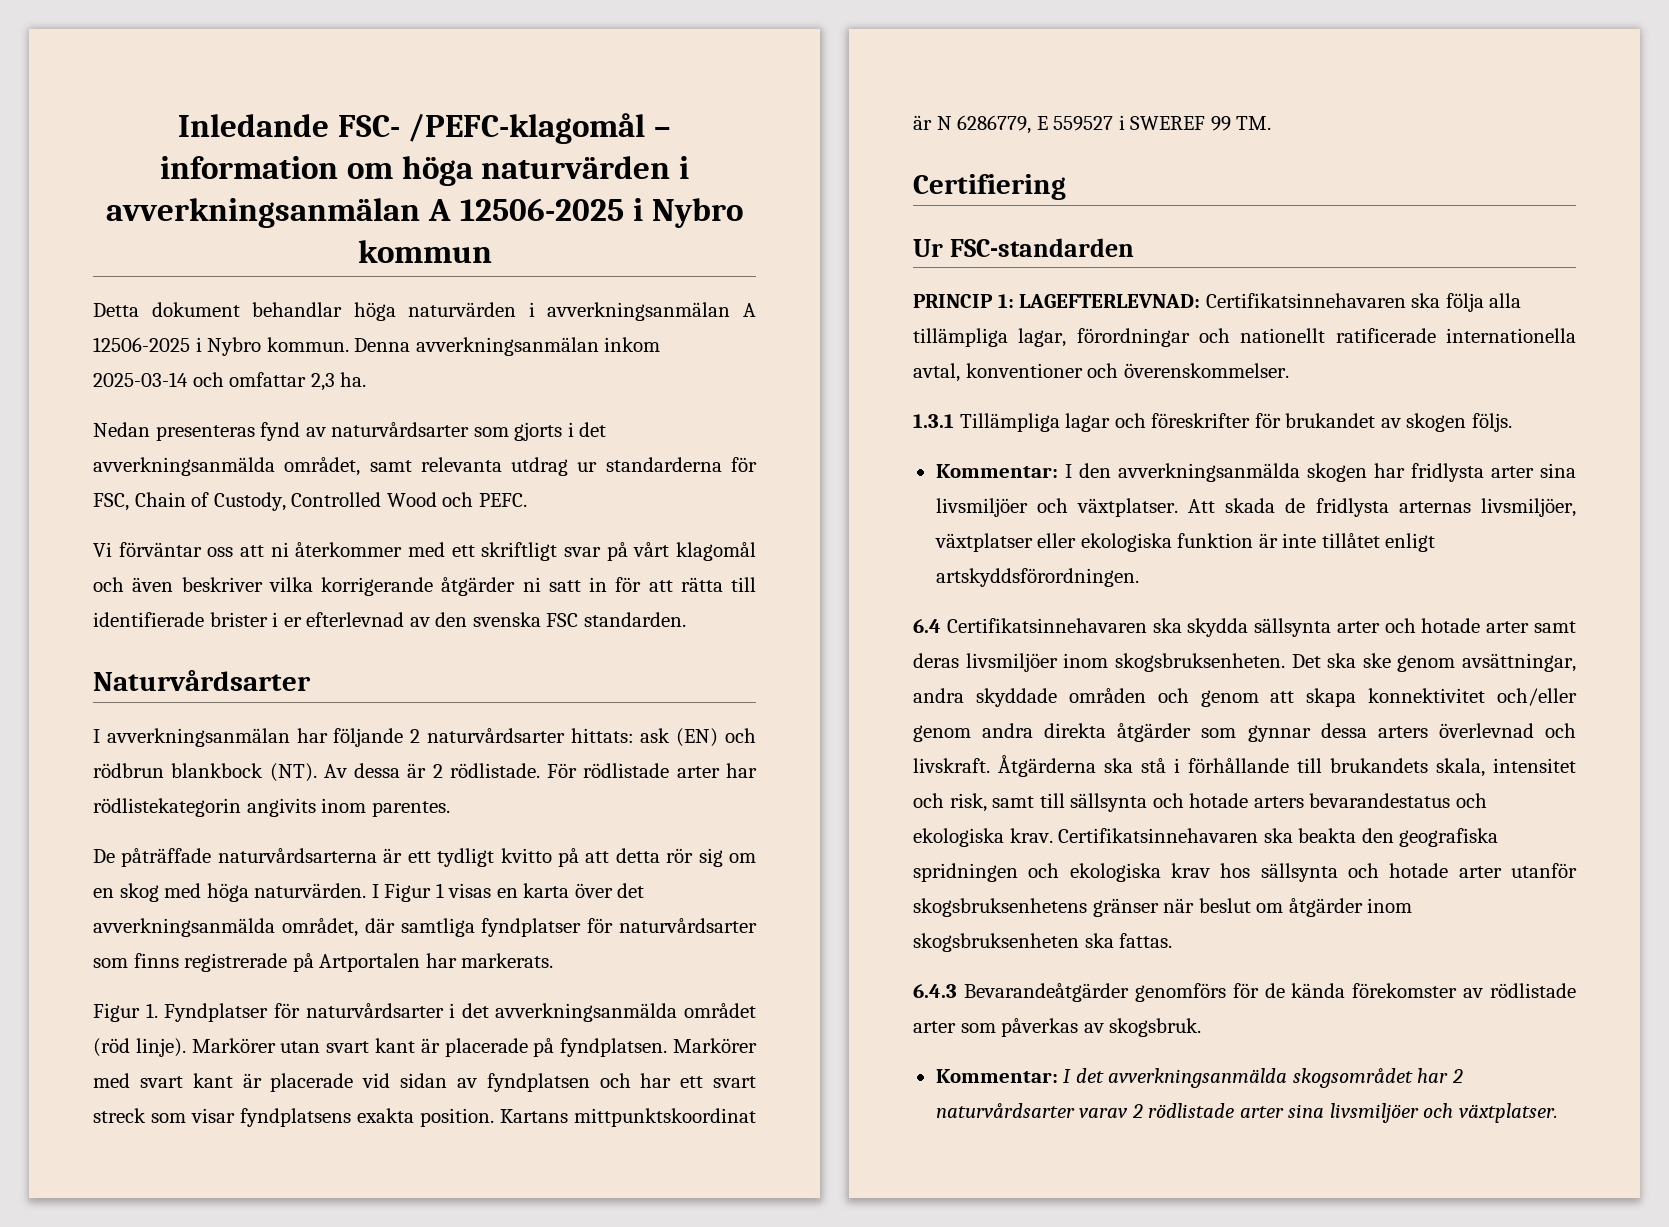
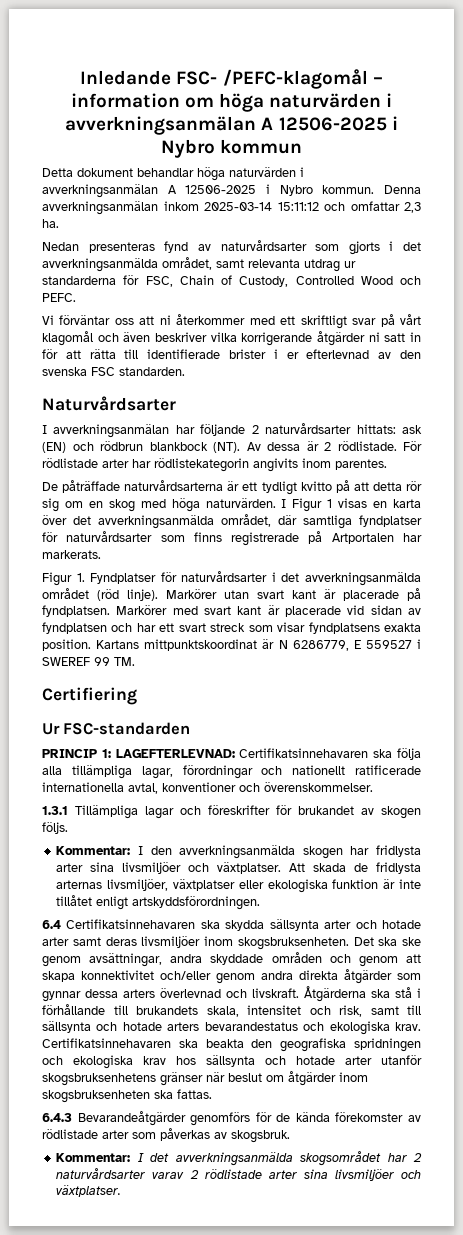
- Denna avverkningsanmälan inkom 2025-03-14 och omfattar 2,3 ha.
+ Denna avverkningsanmälan inkom 2025-03-14 15:11:12 och omfattar 2,3 ha.

